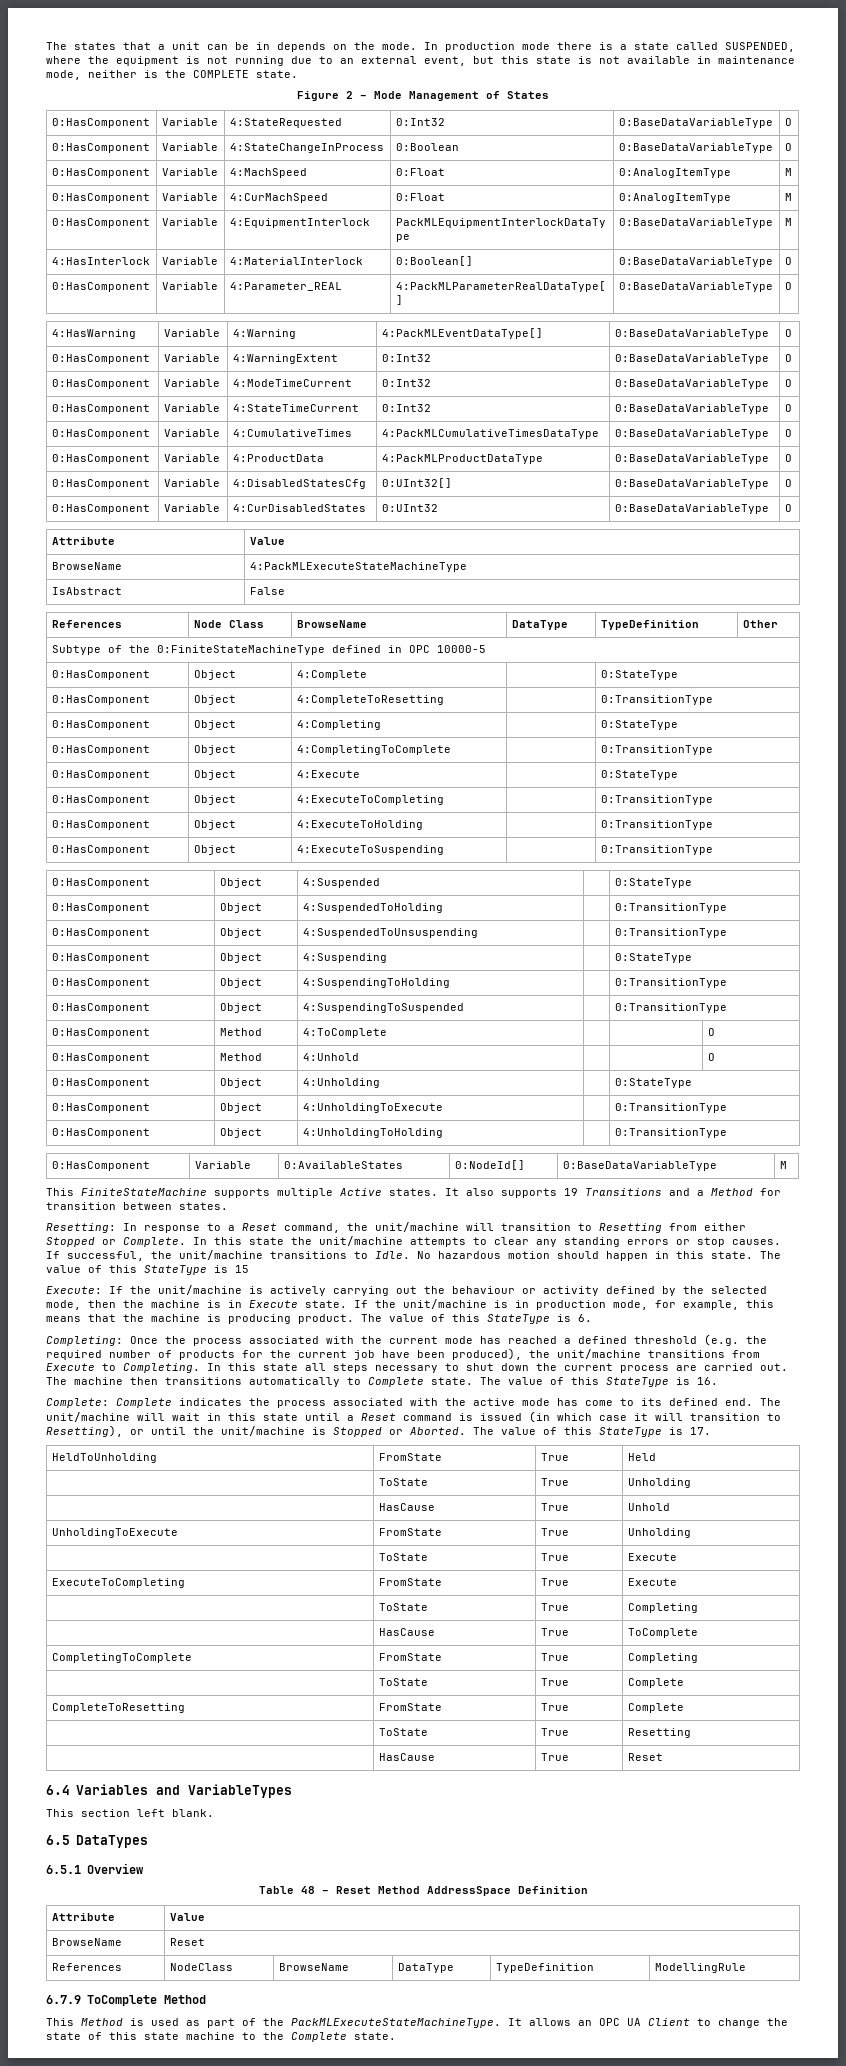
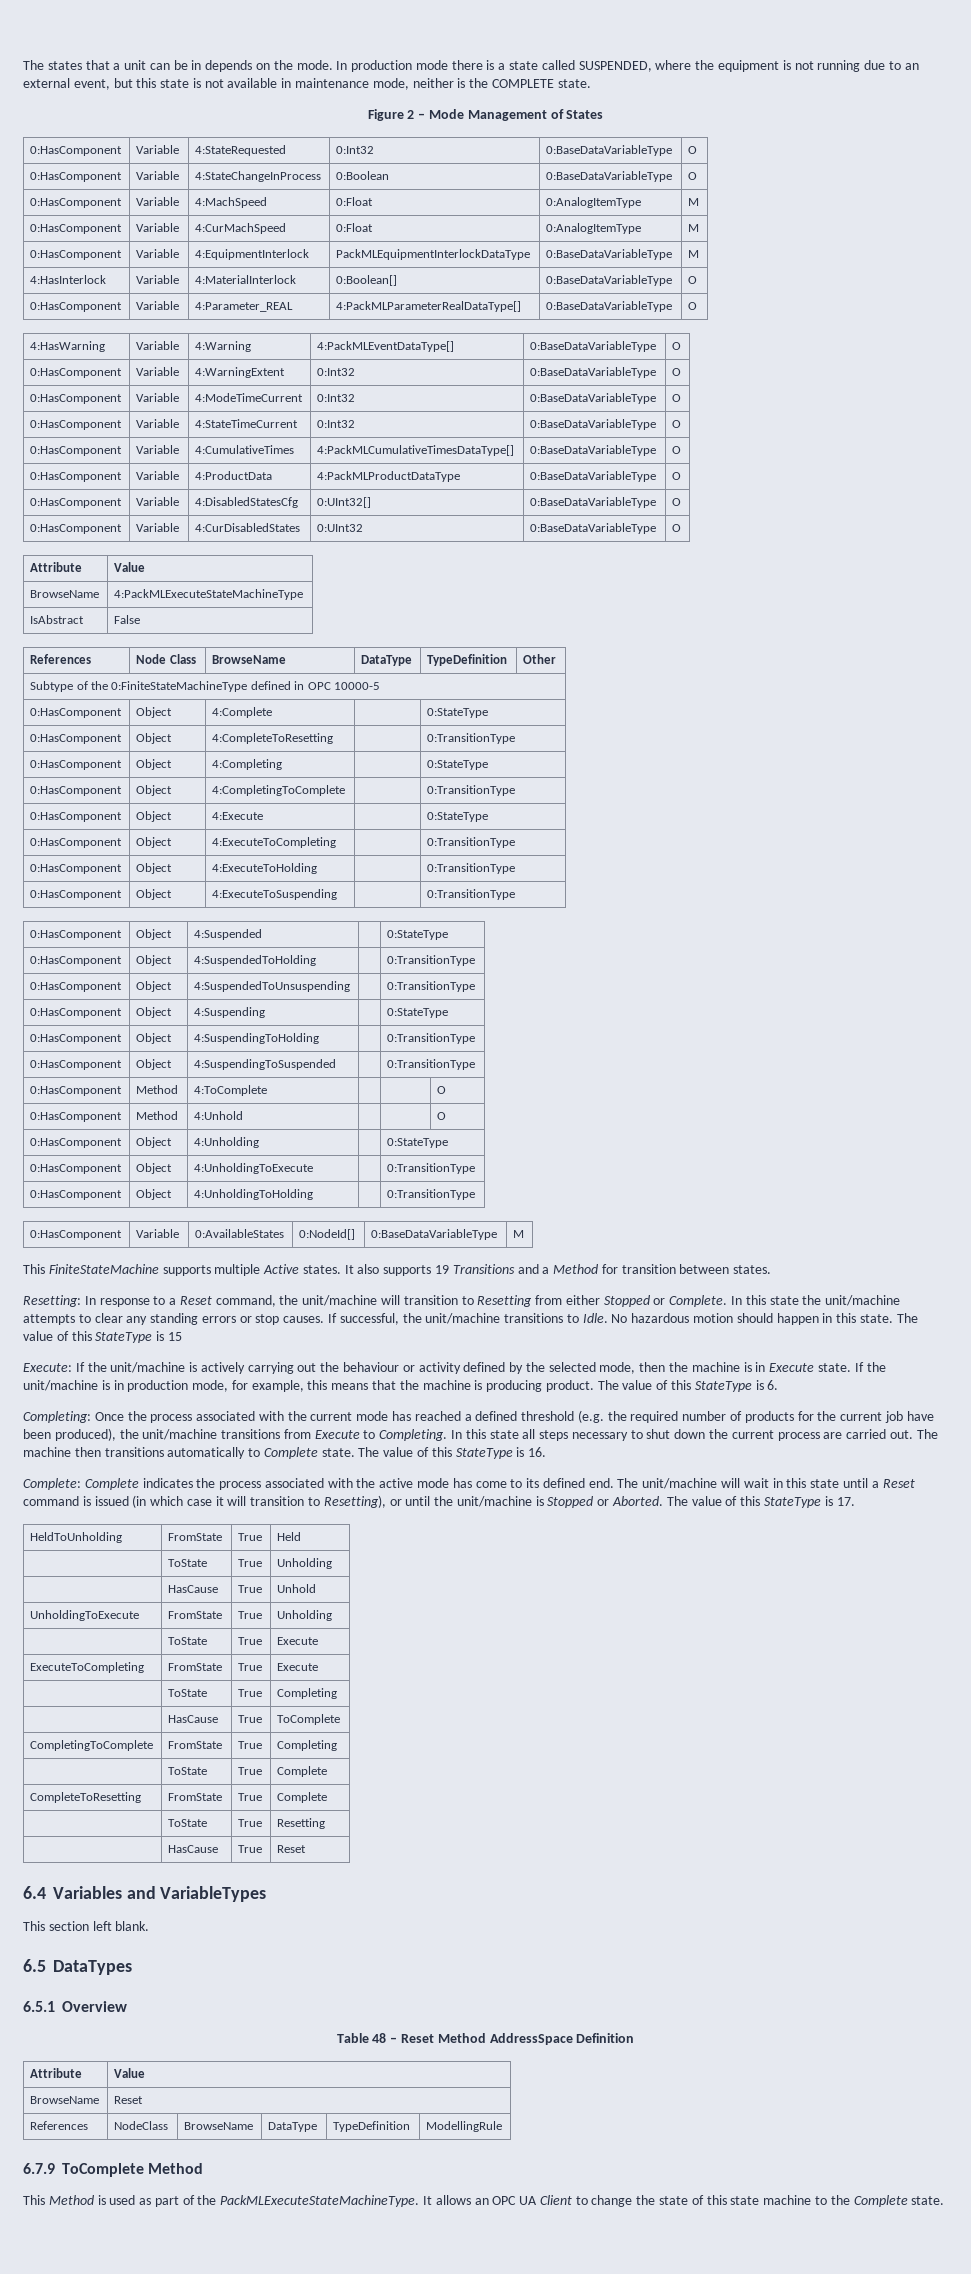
- 0:HasComponent | Variable | 4:CumulativeTimes | 4:PackMLCumulativeTimesDataType | 0:BaseDataVariableType | O
+ 0:HasComponent | Variable | 4:CumulativeTimes | 4:PackMLCumulativeTimesDataType[] | 0:BaseDataVariableType | O

